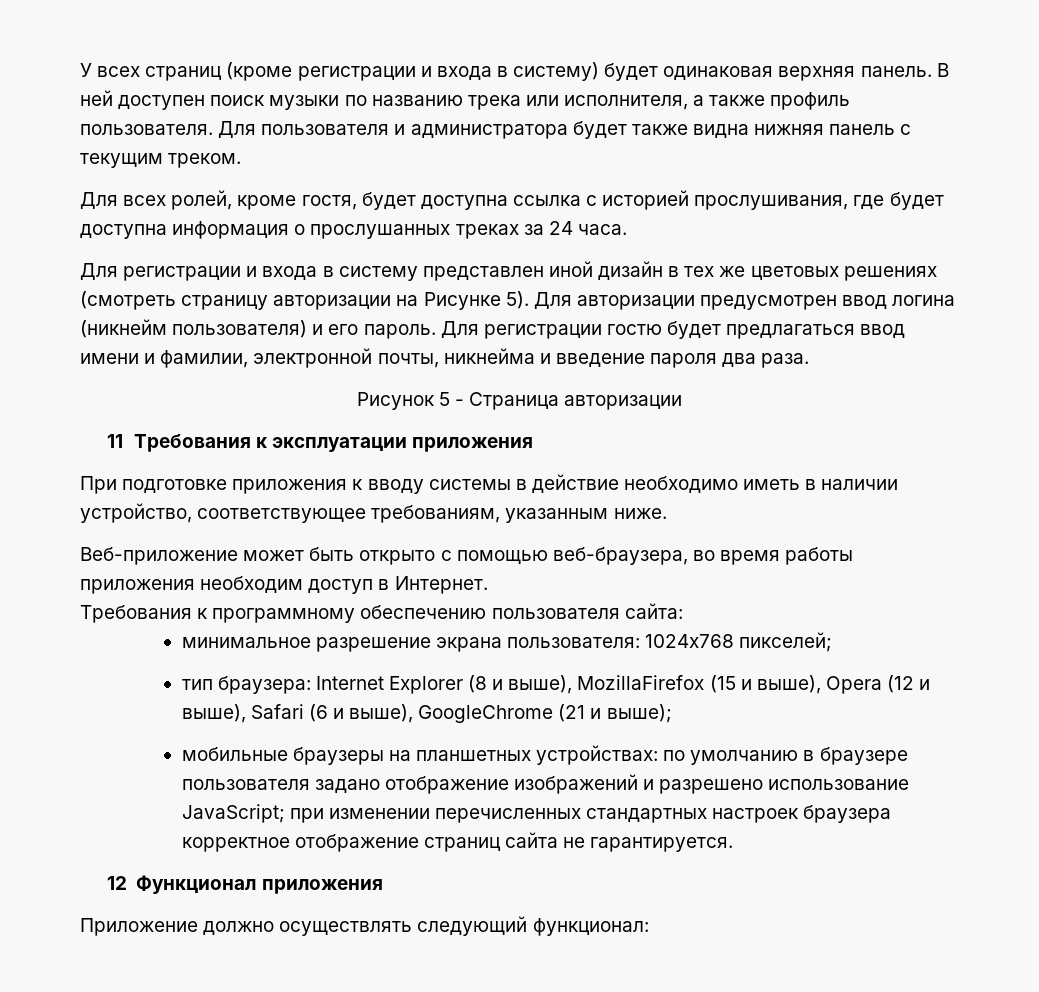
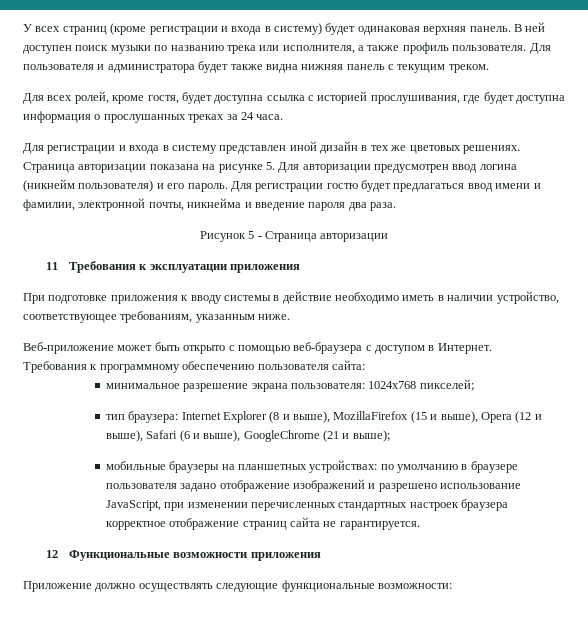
- Для регистрации и входа в систему представлен иной дизайн в тех же цветовых решениях (смотреть страницу авторизации на Рисунке 5). Для авторизации предусмотрен ввод логина (никнейм пользователя) и его пароль.
+ Для регистрации и входа в систему представлен иной дизайн в тех же цветовых решениях. Страница авторизации показана на рисунке 5. Для авторизации предусмотрен ввод логина (никнейм пользователя) и его пароль.
- Веб-приложение может быть открыто с помощью веб-браузера, во время работы приложения необходим доступ в Интернет.
+ Веб-приложение может быть открыто с помощью веб-браузера с доступом в Интернет.
- мобильные браузеры на планшетных устройствах: по умолчанию в браузере пользователя задано отображение изображений и разрешено использование JavaScript; при изменении перечисленных стандартных настроек браузера корректное отображение страниц сайта не гарантируется.
+ мобильные браузеры на планшетных устройствах: по умолчанию в браузере пользователя задано отображение изображений и разрешено использование JavaScript, при изменении перечисленных стандартных настроек браузера корректное отображение страниц сайта не гарантируется.
- 12 Функционал приложения
+ 12 Функциональные возможности приложения
- Приложение должно осуществлять следующий функционал:
+ Приложение должно осуществлять следующие функциональные возможности:

